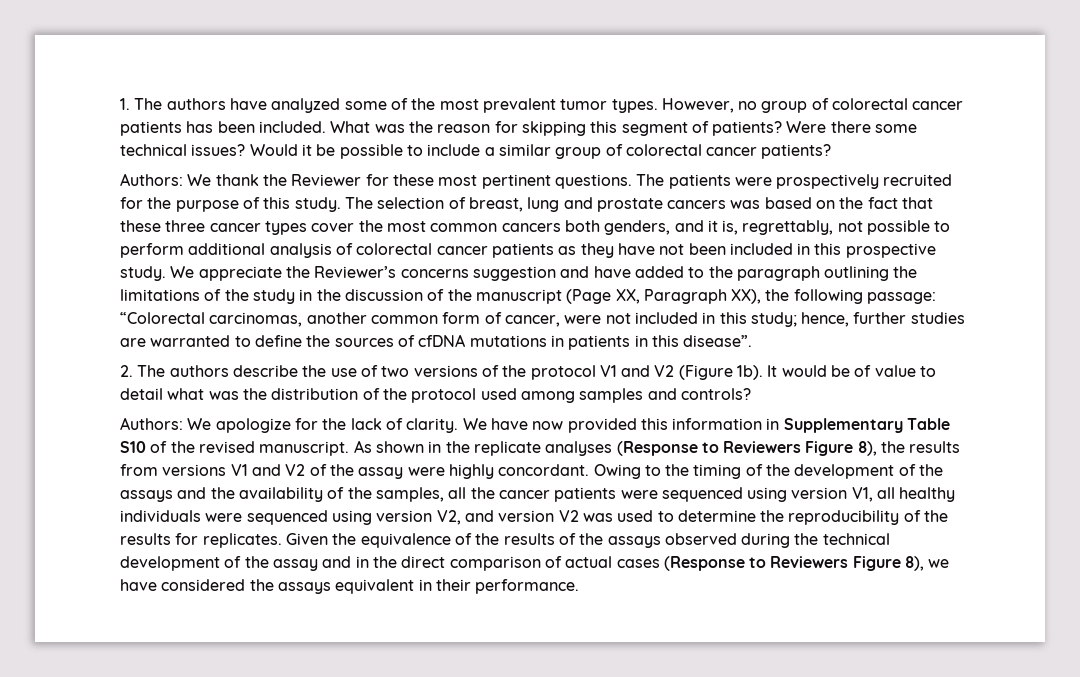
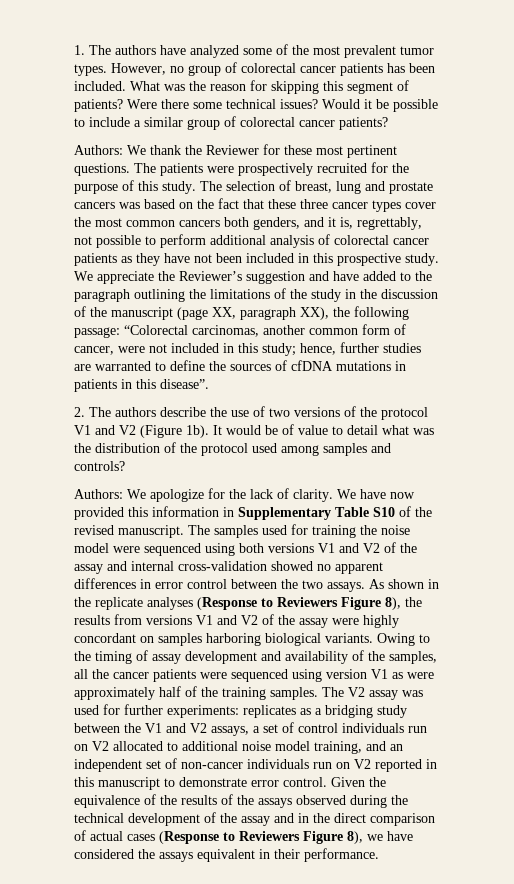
- We appreciate the Reviewer’s concerns suggestion and have added to the paragraph outlining the limitations of the study in the discussion of the manuscript (Page XX, Paragraph XX), the following passage: “Colorectal carcinomas, another common form of cancer, were not included in this study; hence, further studies are warranted to define the sources of cfDNA mutations in patients in this disease”.
+ We appreciate the Reviewer’s suggestion and have added to the paragraph outlining the limitations of the study in the discussion of the manuscript (page XX, paragraph XX), the following passage: “Colorectal carcinomas, another common form of cancer, were not included in this study; hence, further studies are warranted to define the sources of cfDNA mutations in patients in this disease”.
+ The samples used for training the noise model were sequenced using both versions V1 and V2 of the assay and internal cross-validation showed no apparent differences in error control between the two assays.
- As shown in the replicate analyses (Response to Reviewers Figure 8), the results from versions V1 and V2 of the assay were highly concordant.
+ As shown in the replicate analyses (Response to Reviewers Figure 8), the results from versions V1 and V2 of the assay were highly concordant on samples harboring biological variants.
- Owing to the timing of the development of the assays and the availability of the samples, all the cancer patients were sequenced using version V1, all healthy individuals were sequenced using version V2, and version V2 was used to determine the reproducibility of the results for replicates.
+ Owing to the timing of assay development and availability of the samples, all the cancer patients were sequenced using version V1 as were approximately half of the training samples. The V2 assay was used for further experiments: replicates as a bridging study between the V1 and V2 assays, a set of control individuals run on V2 allocated to additional noise model training, and an independent set of non-cancer individuals run on V2 reported in this manuscript to demonstrate error control.

